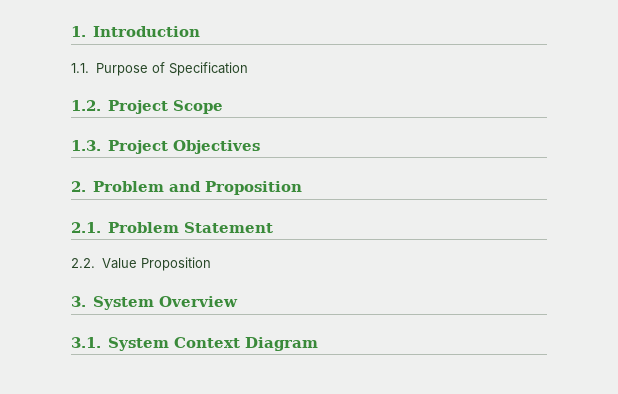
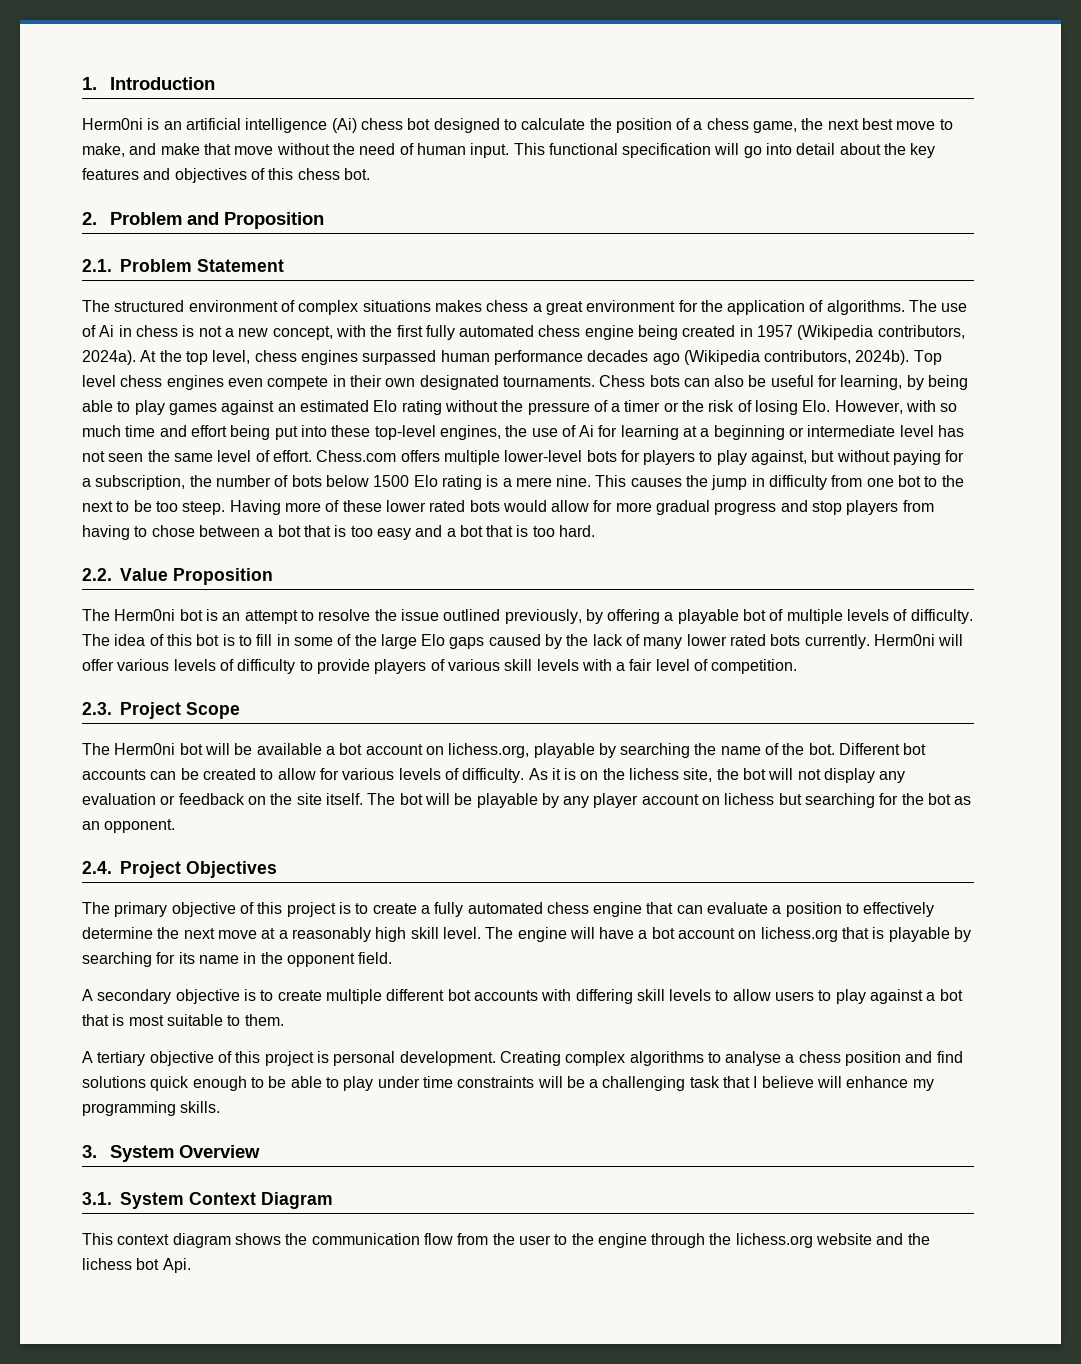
- 1.1. Purpose of Specification
- 1.2. Project Scope
- 1.3. Project Objectives
+ Herm0ni is an artificial intelligence (Ai) chess bot designed to calculate the position of a chess game, the next best move to make, and make that move without the need of human input. This functional specification will go into detail about the key features and objectives of this chess bot.
+ The structured environment of complex situations makes chess a great environment for the application of algorithms. The use of Ai in chess is not a new concept, with the first fully automated chess engine being created in 1957 (Wikipedia contributors, 2024a). At the top level, chess engines surpassed human performance decades ago (Wikipedia contributors, 2024b). Top level chess engines even compete in their own designated tournaments. Chess bots can also be useful for learning, by being able to play games against an estimated Elo rating without the pressure of a timer or the risk of losing Elo. However, with so much time and effort being put into these top-level engines, the use of Ai for learning at a beginning or intermediate level has not seen the same level of effort. Chess.com offers multiple lower-level bots for players to play against, but without paying for a subscription, the number of bots below 1500 Elo rating is a mere nine. This causes the jump in difficulty from one bot to the next to be too steep. Having more of these lower rated bots would allow for more gradual progress and stop players from having to chose between a bot that is too easy and a bot that is too hard.
  2.2. Value Proposition
+ The Herm0ni bot is an attempt to resolve the issue outlined previously, by offering a playable bot of multiple levels of difficulty. The idea of this bot is to fill in some of the large Elo gaps caused by the lack of many lower rated bots currently. Herm0ni will offer various levels of difficulty to provide players of various skill levels with a fair level of competition.
+ 2.3. Project Scope
+ The Herm0ni bot will be available a bot account on lichess.org, playable by searching the name of the bot. Different bot accounts can be created to allow for various levels of difficulty. As it is on the lichess site, the bot will not display any evaluation or feedback on the site itself. The bot will be playable by any player account on lichess but searching for the bot as an opponent.
+ 2.4. Project Objectives
+ The primary objective of this project is to create a fully automated chess engine that can evaluate a position to effectively determine the next move at a reasonably high skill level. The engine will have a bot account on lichess.org that is playable by searching for its name in the opponent field.
+ A secondary objective is to create multiple different bot accounts with differing skill levels to allow users to play against a bot that is most suitable to them.
+ A tertiary objective of this project is personal development. Creating complex algorithms to analyse a chess position and find solutions quick enough to be able to play under time constraints will be a challenging task that I believe will enhance my programming skills.
+ This context diagram shows the communication flow from the user to the engine through the lichess.org website and the lichess bot Api.

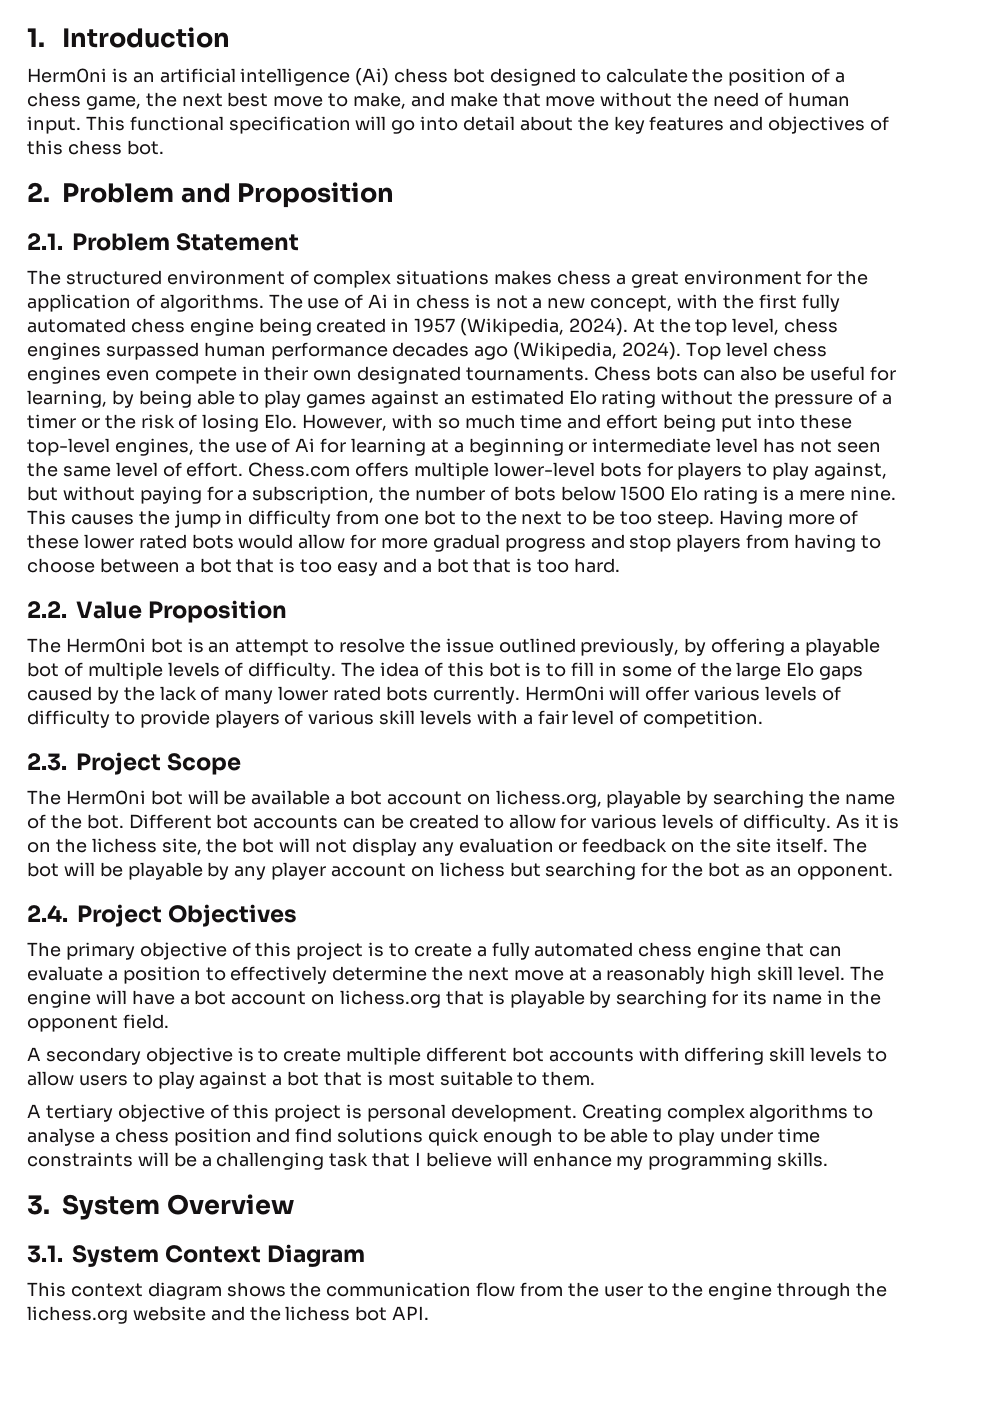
- The use of Ai in chess is not a new concept, with the first fully automated chess engine being created in 1957 (Wikipedia contributors, 2024a).
+ The use of Ai in chess is not a new concept, with the first fully automated chess engine being created in 1957 (Wikipedia, 2024).
- At the top level, chess engines surpassed human performance decades ago (Wikipedia contributors, 2024b).
+ At the top level, chess engines surpassed human performance decades ago (Wikipedia, 2024).
- Having more of these lower rated bots would allow for more gradual progress and stop players from having to chose between a bot that is too easy and a bot that is too hard.
+ Having more of these lower rated bots would allow for more gradual progress and stop players from having to choose between a bot that is too easy and a bot that is too hard.
- This context diagram shows the communication flow from the user to the engine through the lichess.org website and the lichess bot Api.
+ This context diagram shows the communication flow from the user to the engine through the lichess.org website and the lichess bot API.

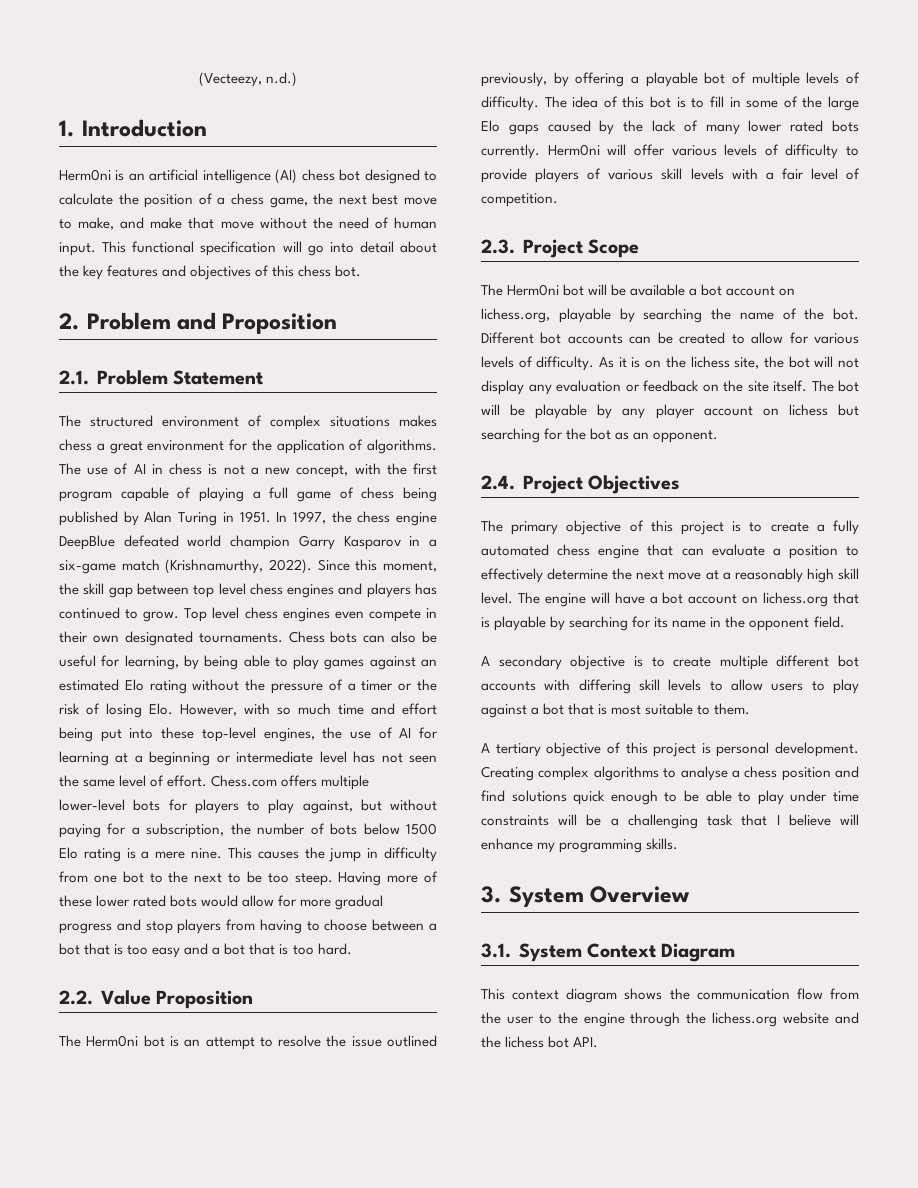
+ (Vecteezy, n.d.)
- Herm0ni is an artificial intelligence (Ai) chess bot designed to calculate the position of a chess game, the next best move to make, and make that move without the need of human input.
+ Herm0ni is an artificial intelligence (AI) chess bot designed to calculate the position of a chess game, the next best move to make, and make that move without the need of human input.
- The use of Ai in chess is not a new concept, with the first fully automated chess engine being created in 1957 (Wikipedia, 2024). At the top level, chess engines surpassed human performance decades ago (Wikipedia, 2024).
+ The use of AI in chess is not a new concept, with the first program capable of playing a full game of chess being published by Alan Turing in 1951. In 1997, the chess engine DeepBlue defeated world champion Garry Kasparov in a six-game match (Krishnamurthy, 2022). Since this moment, the skill gap between top level chess engines and players has continued to grow.
- Chess bots can also be useful for learning, by being able to play games against an estimated Elo rating without the pressure of a timer or the risk of losing Elo. However, with so much time and effort being put into these top-level engines, the use of Ai for learning at a beginning or intermediate level has not seen the same level of effort.
+ Chess bots can also be useful for learning, by being able to play games against an estimated Elo rating without the pressure of a timer or the risk of losing Elo. However, with so much time and effort being put into these top-level engines, the use of AI for learning at a beginning or intermediate level has not seen the same level of effort.

